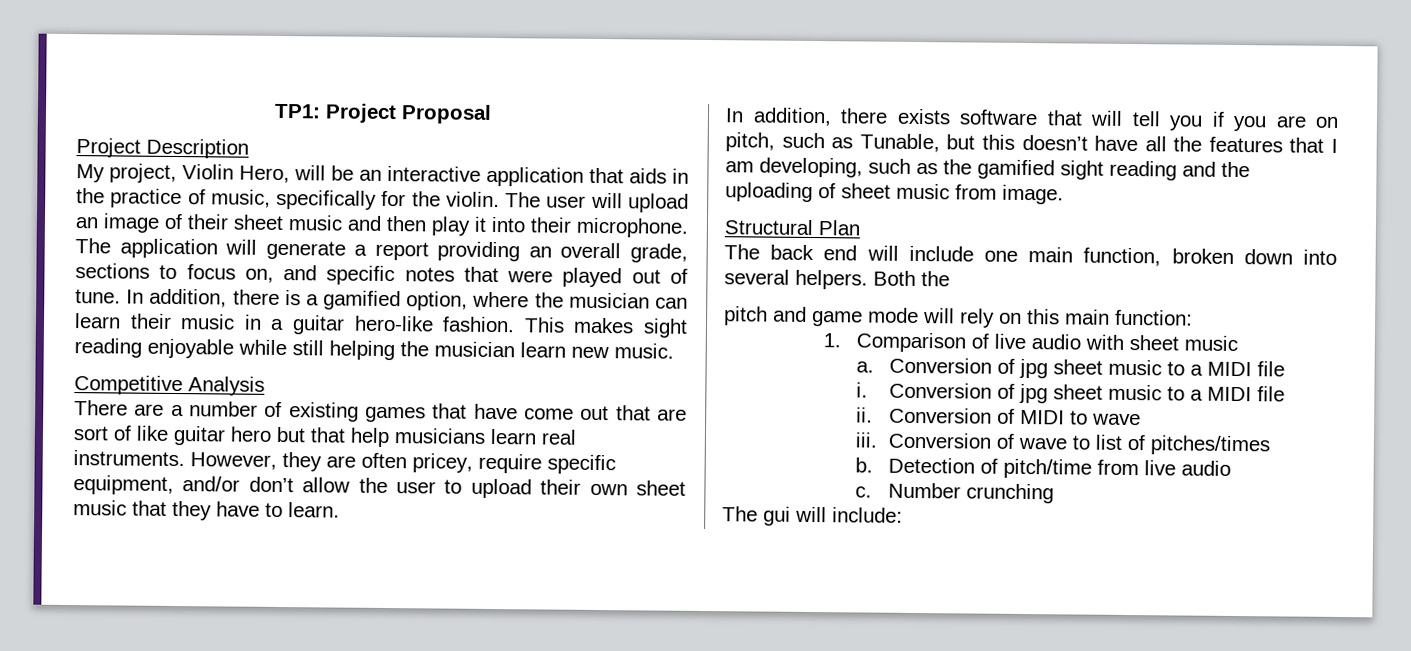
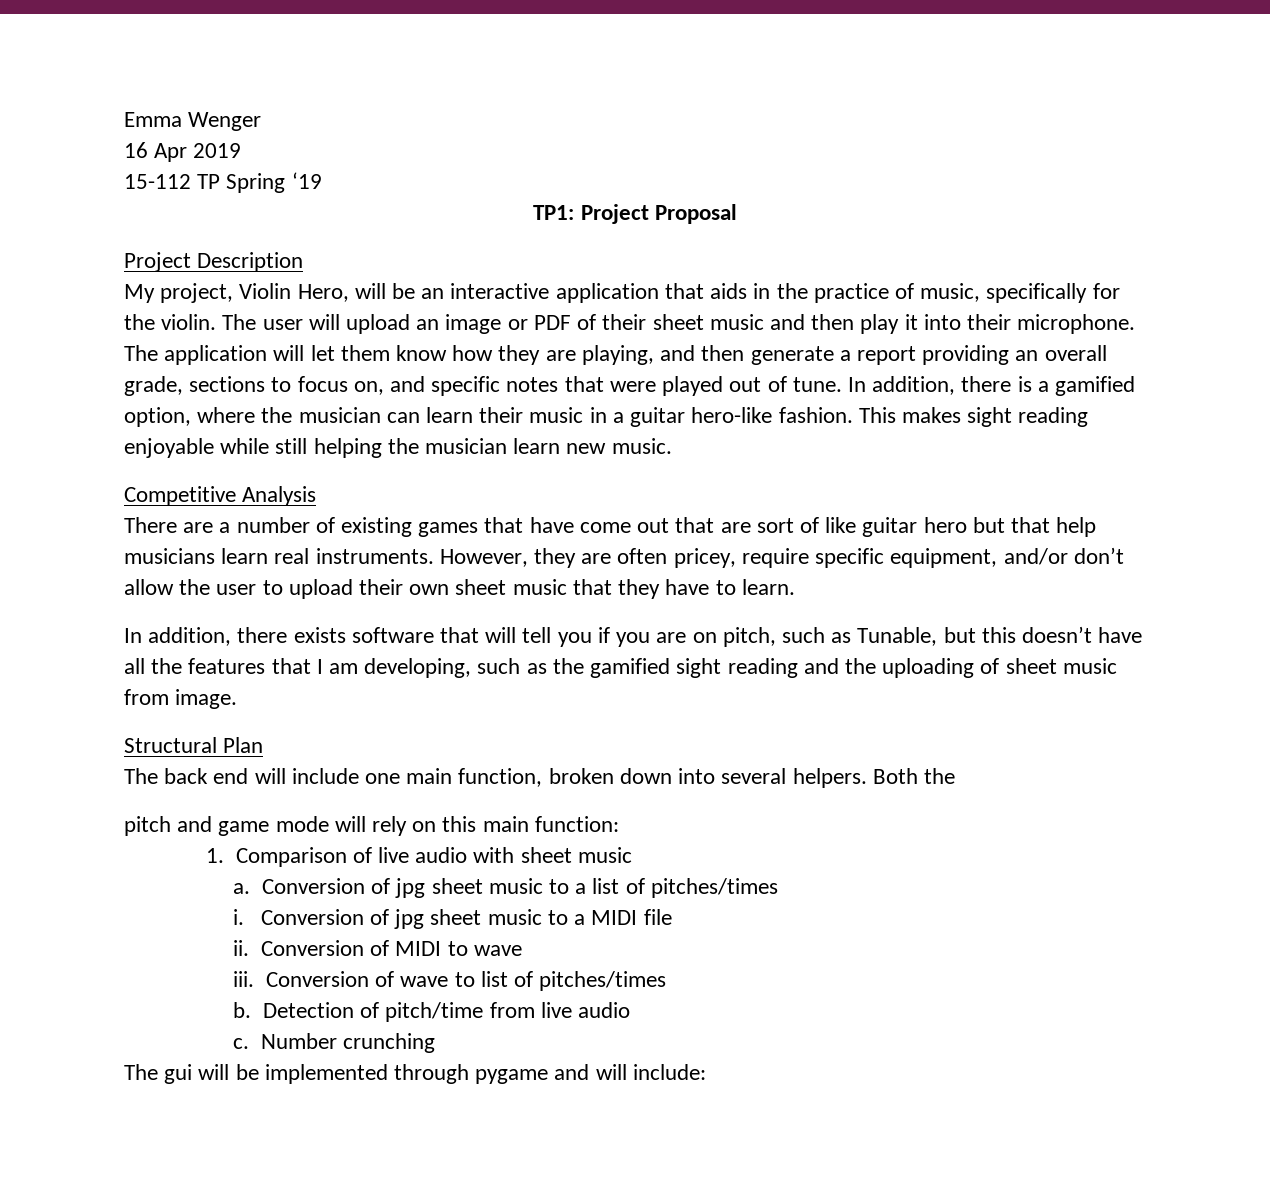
+ Emma Wenger
+ 16 Apr 2019
+ 15-112 TP Spring ‘19
- The user will upload an image of their sheet music and then play it into their microphone.
+ The user will upload an image or PDF of their sheet music and then play it into their microphone.
- The application will generate a report providing an overall grade, sections to focus on, and specific notes that were played out of tune.
+ The application will let them know how they are playing, and then generate a report providing an overall grade, sections to focus on, and specific notes that were played out of tune.
- a. Conversion of jpg sheet music to a MIDI file
+ a. Conversion of jpg sheet music to a list of pitches/times
- The gui will include:
+ The gui will be implemented through pygame and will include:

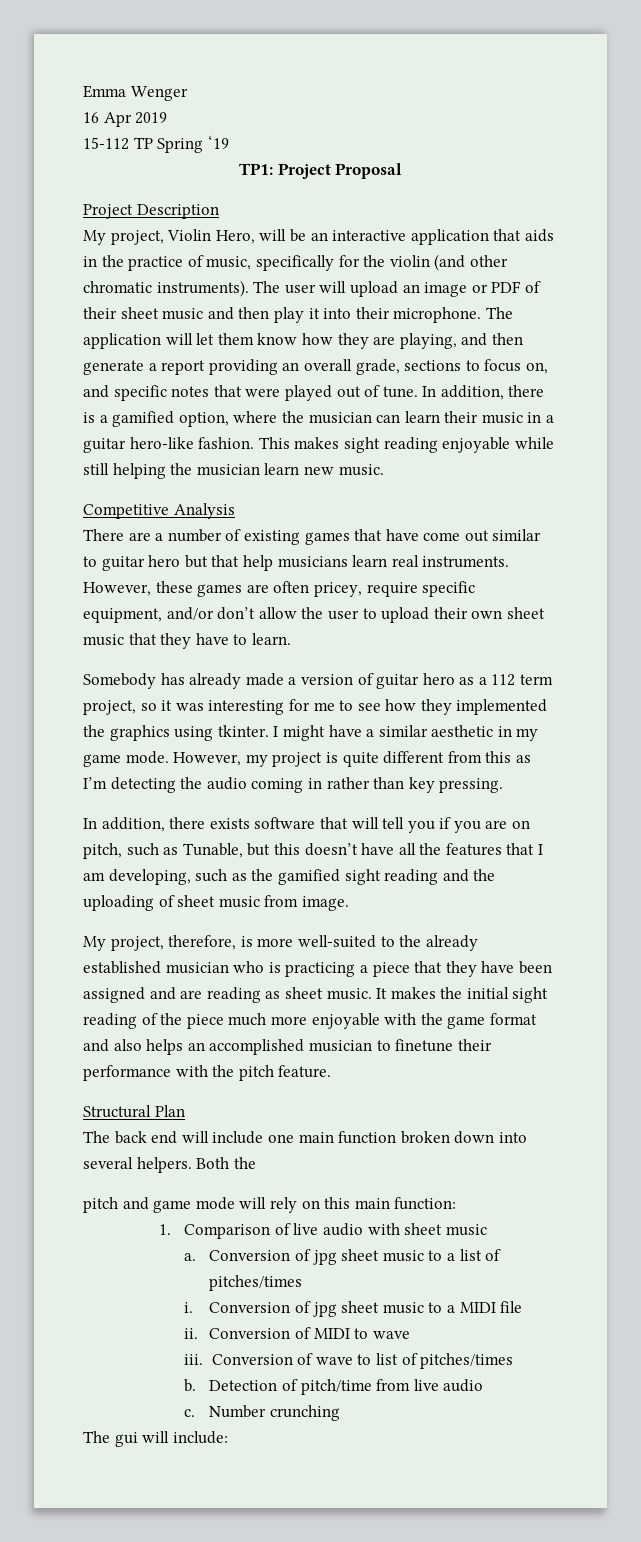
- My project, Violin Hero, will be an interactive application that aids in the practice of music, specifically for the violin.
+ My project, Violin Hero, will be an interactive application that aids in the practice of music, specifically for the violin (and other chromatic instruments).
- There are a number of existing games that have come out that are sort of like guitar hero but that help musicians learn real instruments.
+ There are a number of existing games that have come out similar to guitar hero but that help musicians learn real instruments.
- However, they are often pricey, require specific equipment, and/or don’t allow the user to upload their own sheet music that they have to learn.
+ However, these games are often pricey, require specific equipment, and/or don’t allow the user to upload their own sheet music that they have to learn.
+ Somebody has already made a version of guitar hero as a 112 term project, so it was interesting for me to see how they implemented the graphics using tkinter. I might have a similar aesthetic in my game mode. However, my project is quite different from this as I’m detecting the audio coming in rather than key pressing.
+ My project, therefore, is more well-suited to the already established musician who is practicing a piece that they have been assigned and are reading as sheet music. It makes the initial sight reading of the piece much more enjoyable with the game format and also helps an accomplished musician to finetune their performance with the pitch feature.
- The back end will include one main function, broken down into several helpers.
+ The back end will include one main function broken down into several helpers.
- The gui will be implemented through pygame and will include:
+ The gui will include:

